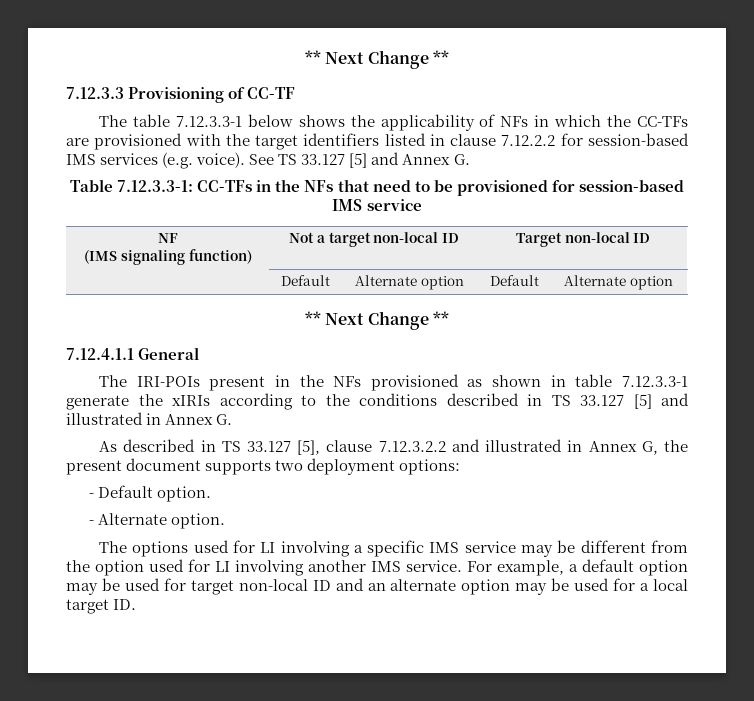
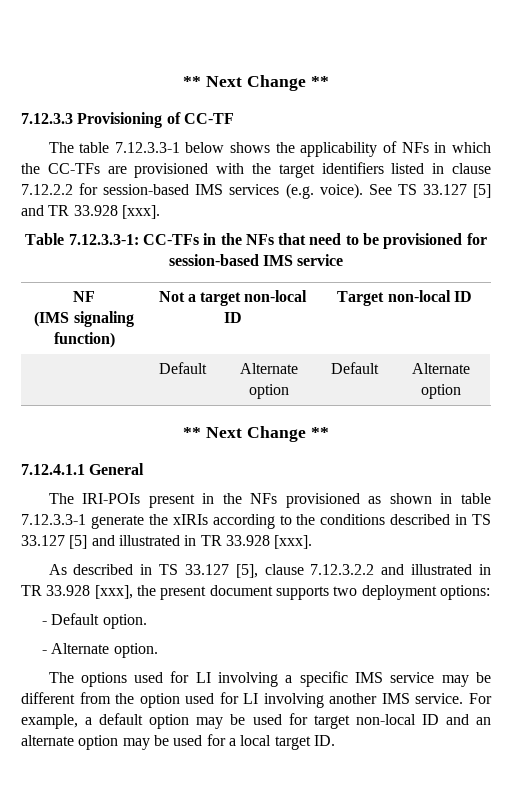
- See TS 33.127 [5] and Annex G.
+ See TS 33.127 [5] and TR 33.928 [xxx].
- The IRI-POIs present in the NFs provisioned as shown in table 7.12.3.3-1 generate the xIRIs according to the conditions described in TS 33.127 [5] and illustrated in Annex G.
+ The IRI-POIs present in the NFs provisioned as shown in table 7.12.3.3-1 generate the xIRIs according to the conditions described in TS 33.127 [5] and illustrated in TR 33.928 [xxx].
- As described in TS 33.127 [5], clause 7.12.3.2.2 and illustrated in Annex G, the present document supports two deployment options:
+ As described in TS 33.127 [5], clause 7.12.3.2.2 and illustrated in TR 33.928 [xxx], the present document supports two deployment options:

